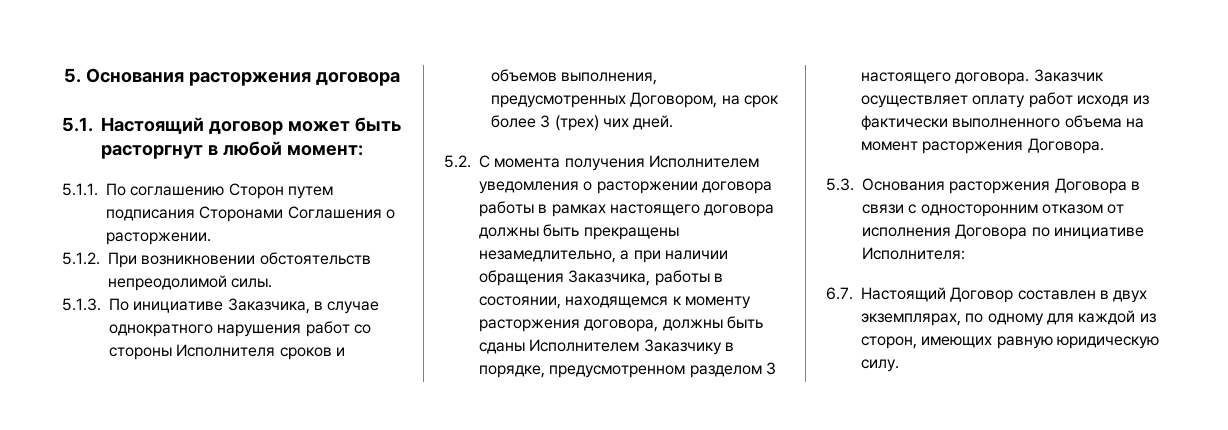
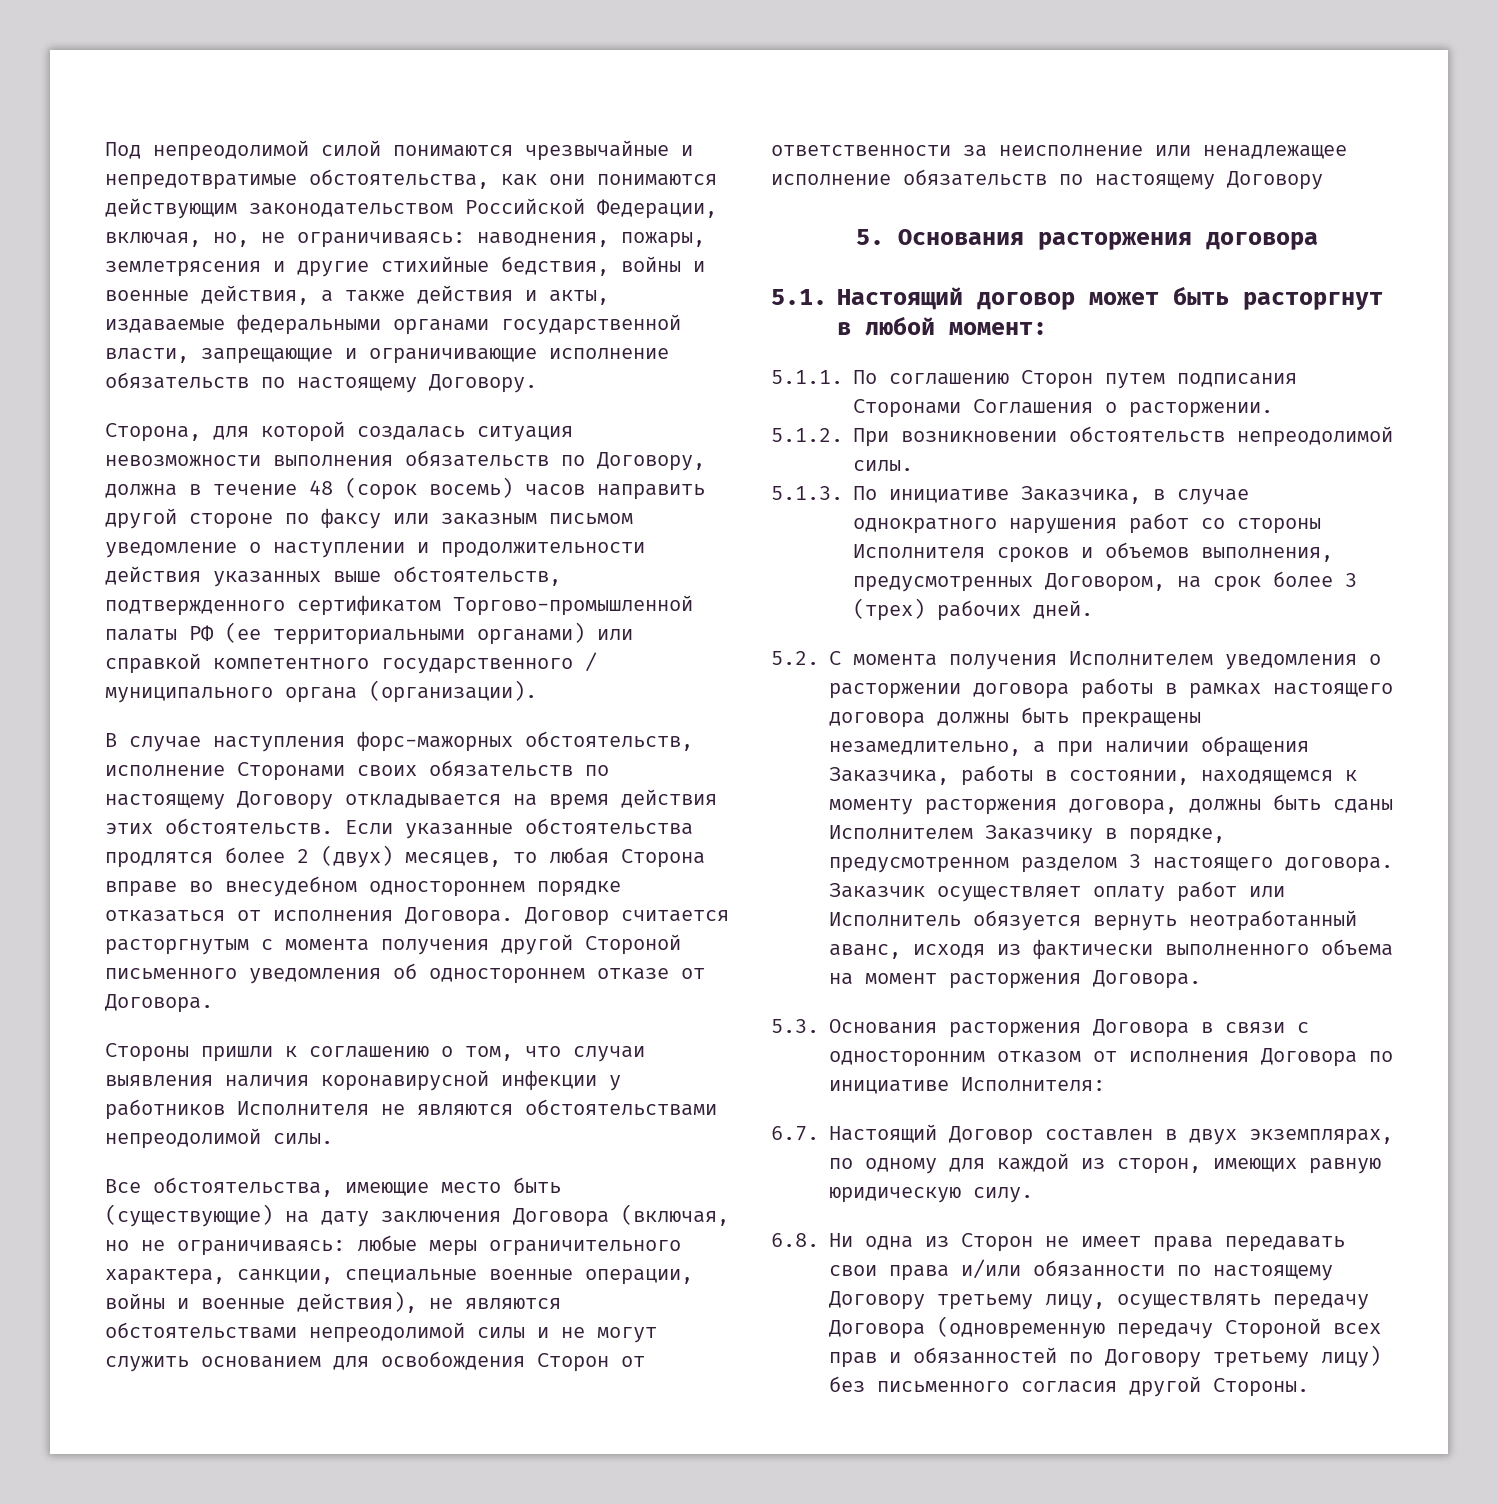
+ Под непреодолимой силой понимаются чрезвычайные и непредотвратимые обстоятельства, как они понимаются действующим законодательством Российской Федерации, включая, но, не ограничиваясь: наводнения, пожары, землетрясения и другие стихийные бедствия, войны и военные действия, а также действия и акты, издаваемые федеральными органами государственной власти, запрещающие и ограничивающие исполнение обязательств по настоящему Договору.
+ Сторона, для которой создалась ситуация невозможности выполнения обязательств по Договору, должна в течение 48 (сорок восемь) часов направить другой стороне по факсу или заказным письмом уведомление о наступлении и продолжительности действия указанных выше обстоятельств, подтвержденного сертификатом Торгово-промышленной палаты РФ (ее территориальными органами) или справкой компетентного государственного / муниципального органа (организации).
+ В случае наступления форс-мажорных обстоятельств, исполнение Сторонами своих обязательств по настоящему Договору откладывается на время действия этих обстоятельств. Если указанные обстоятельства продлятся более 2 (двух) месяцев, то любая Сторона вправе во внесудебном одностороннем порядке отказаться от исполнения Договора. Договор считается расторгнутым с момента получения другой Стороной письменного уведомления об одностороннем отказе от Договора.
+ Стороны пришли к соглашению о том, что случаи выявления наличия коронавирусной инфекции у работников Исполнителя не являются обстоятельствами непреодолимой силы.
+ Все обстоятельства, имеющие место быть (существующие) на дату заключения Договора (включая, но не ограничиваясь: любые меры ограничительного характера, санкции, специальные военные операции, войны и военные действия), не являются обстоятельствами непреодолимой силы и не могут служить основанием для освобождения Сторон от ответственности за неисполнение или ненадлежащее исполнение обязательств по настоящему Договору
- 5.1.3. По инициативе Заказчика, в случае однократного нарушения работ со стороны Исполнителя сроков и объемов выполнения, предусмотренных Договором, на срок более 3 (трех) чих дней.
+ 5.1.3. По инициативе Заказчика, в случае однократного нарушения работ со стороны Исполнителя сроков и объемов выполнения, предусмотренных Договором, на срок более 3 (трех) рабочих дней.
- Заказчик осуществляет оплату работ исходя из фактически выполненного объема на момент расторжения Договора.
+ Заказчик осуществляет оплату работ или Исполнитель обязуется вернуть неотработанный аванс, исходя из фактически выполненного объема на момент расторжения Договора.
+ 6.8. Ни одна из Сторон не имеет права передавать свои права и/или обязанности по настоящему Договору третьему лицу, осуществлять передачу Договора (одновременную передачу Стороной всех прав и обязанностей по Договору третьему лицу) без письменного согласия другой Стороны.

